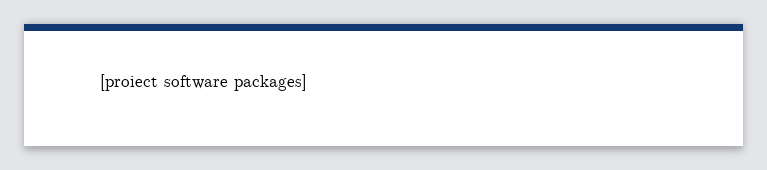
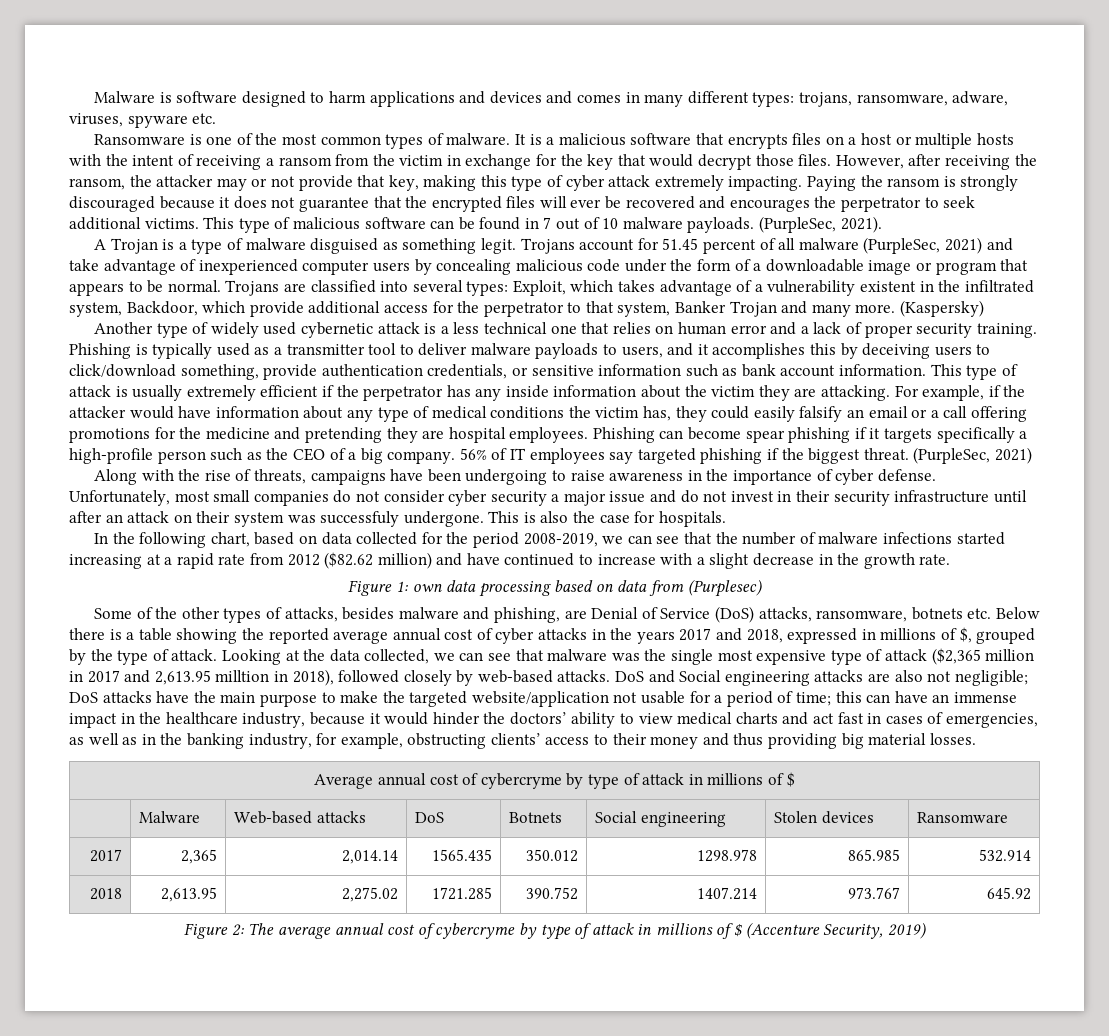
- [proiect software packages]
+ Malware is software designed to harm applications and devices and comes in many different types: trojans, ransomware, adware, viruses, spyware etc.
+ Ransomware is one of the most common types of malware. It is a malicious software that encrypts files on a host or multiple hosts with the intent of receiving a ransom from the victim in exchange for the key that would decrypt those files. However, after receiving the ransom, the attacker may or not provide that key, making this type of cyber attack extremely impacting. Paying the ransom is strongly discouraged because it does not guarantee that the encrypted files will ever be recovered and encourages the perpetrator to seek additional victims. This type of malicious software can be found in 7 out of 10 malware payloads. (PurpleSec, 2021).
+ A Trojan is a type of malware disguised as something legit. Trojans account for 51.45 percent of all malware (PurpleSec, 2021) and take advantage of inexperienced computer users by concealing malicious code under the form of a downloadable image or program that appears to be normal. Trojans are classified into several types: Exploit, which takes advantage of a vulnerability existent in the infiltrated system, Backdoor, which provide additional access for the perpetrator to that system, Banker Trojan and many more. (Kaspersky)
+ Another type of widely used cybernetic attack is a less technical one that relies on human error and a lack of proper security training. Phishing is typically used as a transmitter tool to deliver malware payloads to users, and it accomplishes this by deceiving users to click/download something, provide authentication credentials, or sensitive information such as bank account information. This type of attack is usually extremely efficient if the perpetrator has any inside information about the victim they are attacking. For example, if the attacker would have information about any type of medical conditions the victim has, they could easily falsify an email or a call offering promotions for the medicine and pretending they are hospital employees. Phishing can become spear phishing if it targets specifically a high-profile person such as the CEO of a big company. 56% of IT employees say targeted phishing if the biggest threat. (PurpleSec, 2021)
+ Along with the rise of threats, campaigns have been undergoing to raise awareness in the importance of cyber defense. Unfortunately, most small companies do not consider cyber security a major issue and do not invest in their security infrastructure until after an attack on their system was successfuly undergone. This is also the case for hospitals.
+ In the following chart, based on data collected for the period 2008-2019, we can see that the number of malware infections started increasing at a rapid rate from 2012 ($82.62 million) and have continued to increase with a slight decrease in the growth rate.
+ Figure 1: own data processing based on data from (Purplesec)
+ Some of the other types of attacks, besides malware and phishing, are Denial of Service (DoS) attacks, ransomware, botnets etc. Below there is a table showing the reported average annual cost of cyber attacks in the years 2017 and 2018, expressed in millions of $, grouped by the type of attack. Looking at the data collected, we can see that malware was the single most expensive type of attack ($2,365 million in 2017 and 2,613.95 milltion in 2018), followed closely by web-based attacks. DoS and Social engineering attacks are also not negligible; DoS attacks have the main purpose to make the targeted website/application not usable for a period of time; this can have an immense impact in the healthcare industry, because it would hinder the doctors’ ability to view medical charts and act fast in cases of emergencies, as well as in the banking industry, for example, obstructing clients’ access to their money and thus providing big material losses.
+ Average annual cost of cybercryme by type of attack in millions of $
+ | Malware | Web-based attacks | DoS | Botnets | Social engineering | Stolen devices | Ransomware
+ 2017 | 2,365 | 2,014.14 | 1565.435 | 350.012 | 1298.978 | 865.985 | 532.914
+ 2018 | 2,613.95 | 2,275.02 | 1721.285 | 390.752 | 1407.214 | 973.767 | 645.92
+ Figure 2: The average annual cost of cybercryme by type of attack in millions of $ (Accenture Security, 2019)

